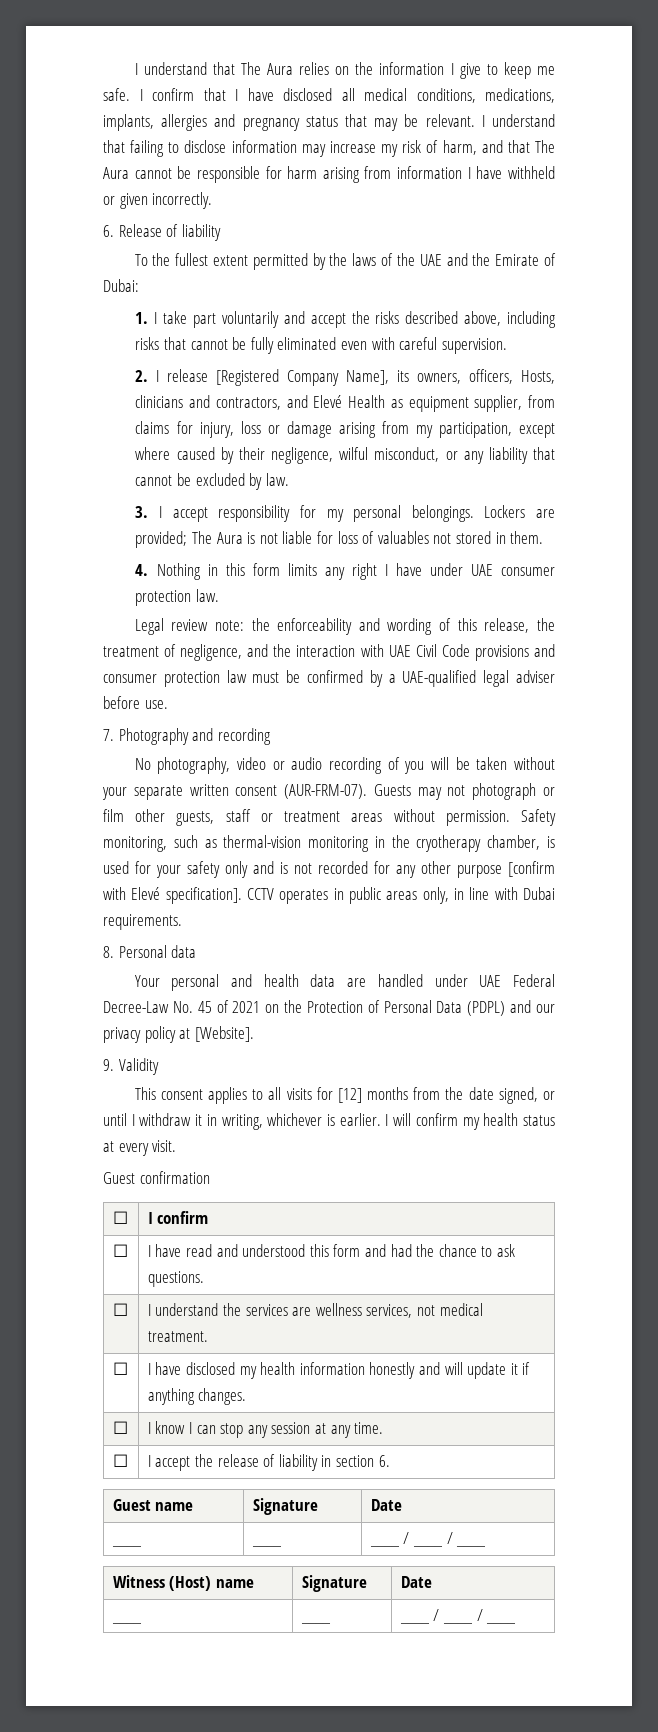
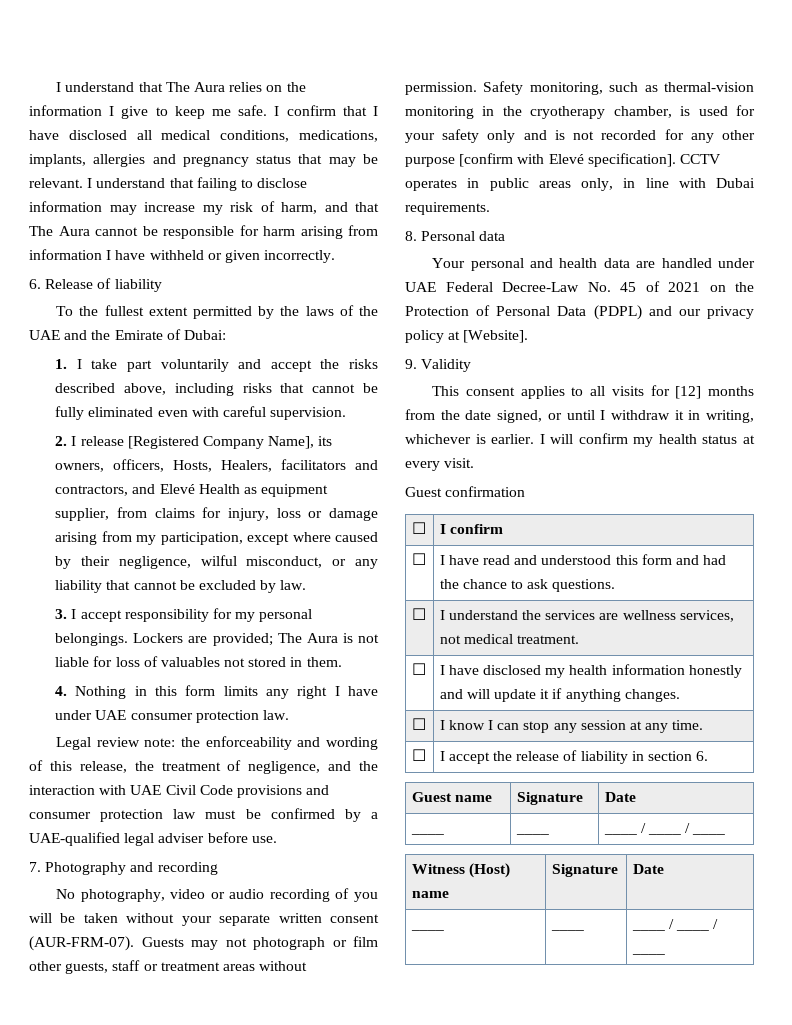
- 2. I release [Registered Company Name], its owners, officers, Hosts, clinicians and contractors, and Elevé Health as equipment supplier, from claims for injury, loss or damage arising from my participation, except where caused by their negligence, wilful misconduct, or any liability that cannot be excluded by law.
+ 2. I release [Registered Company Name], its owners, officers, Hosts, Healers, facilitators and contractors, and Elevé Health as equipment supplier, from claims for injury, loss or damage arising from my participation, except where caused by their negligence, wilful misconduct, or any liability that cannot be excluded by law.

